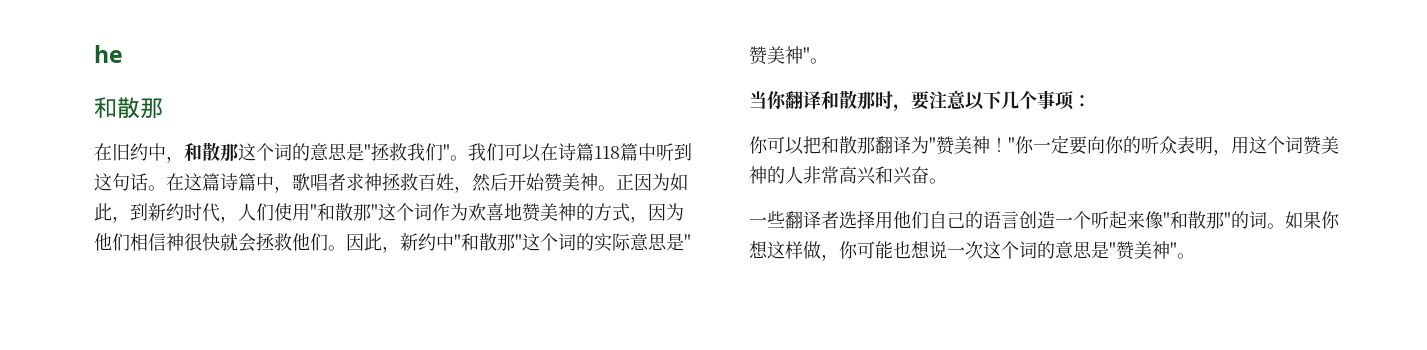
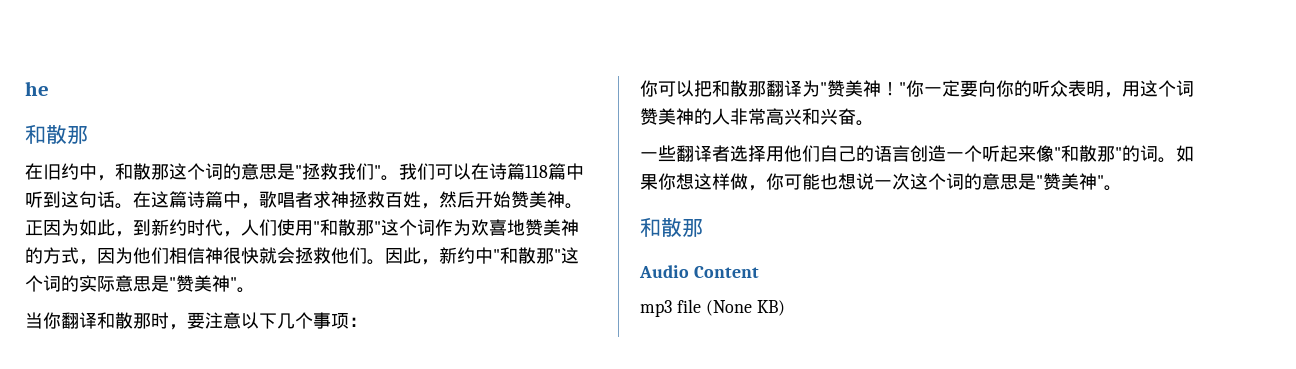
  如果你想这样做，你可能也想说一次这个词的意思是"赞美神"。
+ 和散那
+ Audio Content
+ mp3 file (None KB)

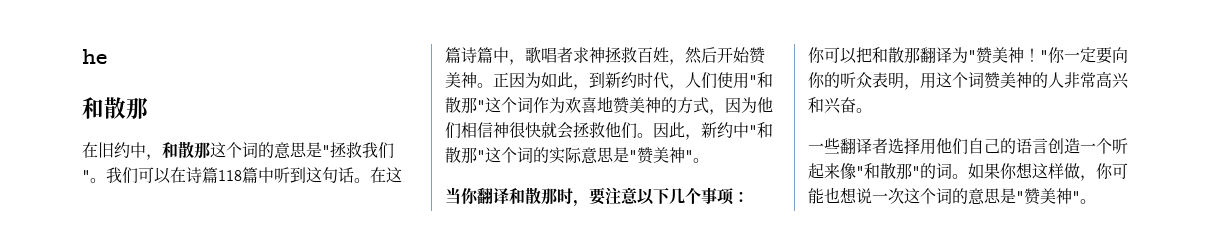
  如果你想这样做，你可能也想说一次这个词的意思是"赞美神"。
- 和散那
- Audio Content
- mp3 file (None KB)

